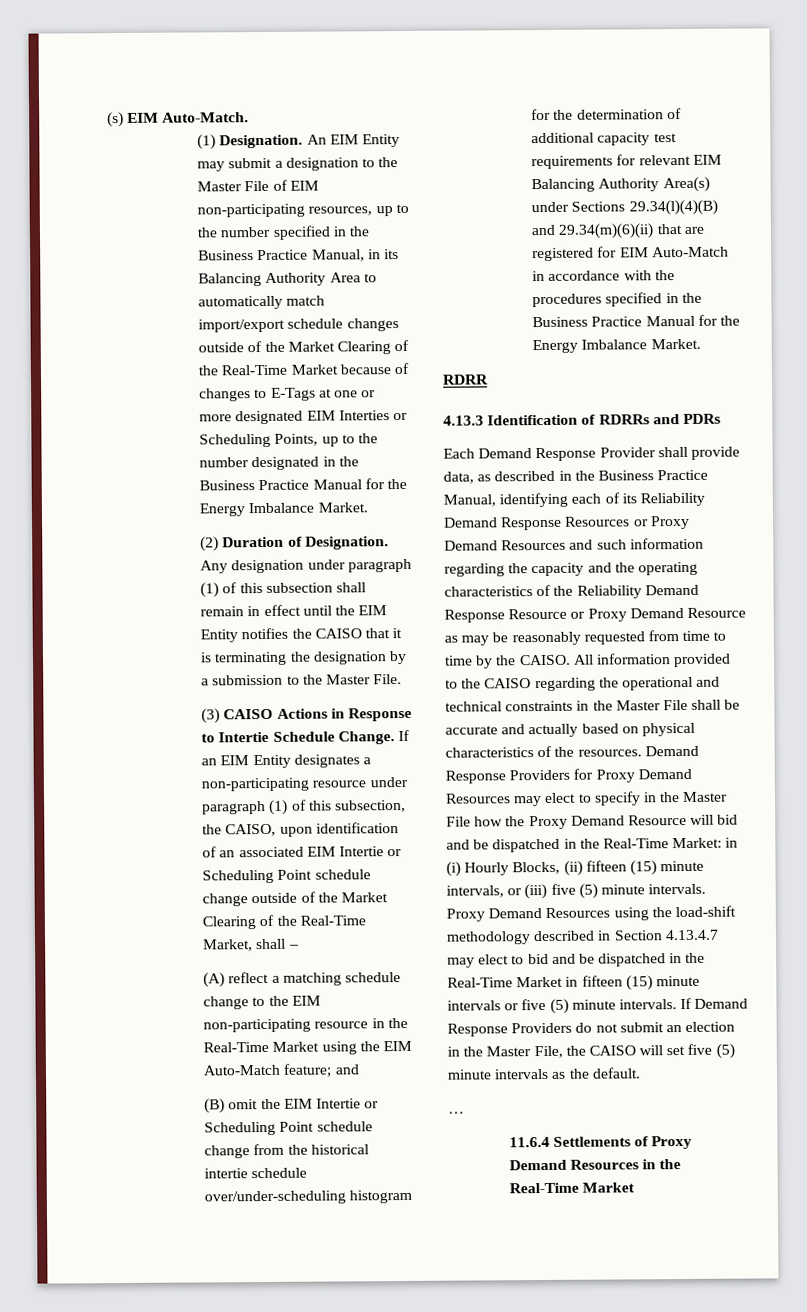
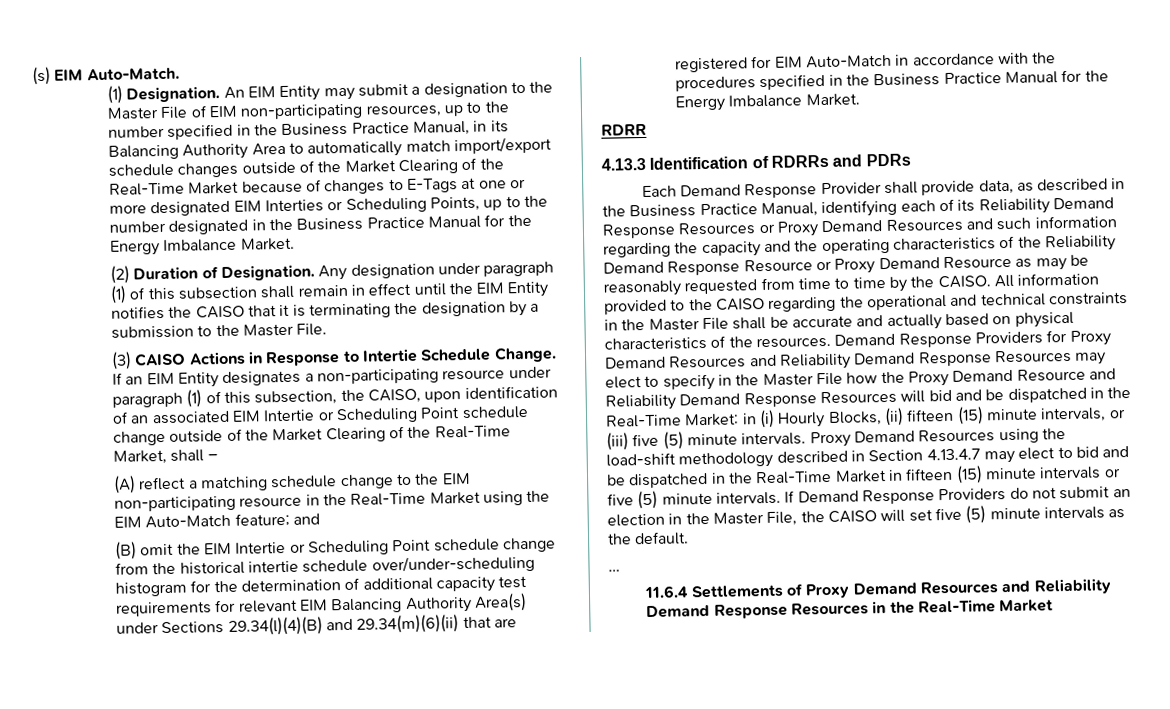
- Demand Response Providers for Proxy Demand Resources may elect to specify in the Master File how the Proxy Demand Resource will bid and be dispatched in the Real-Time Market: in (i) Hourly Blocks, (ii) fifteen (15) minute intervals, or (iii) five (5) minute intervals.
+ Demand Response Providers for Proxy Demand Resources and Reliability Demand Response Resources may elect to specify in the Master File how the Proxy Demand Resource and Reliability Demand Response Resources will bid and be dispatched in the Real-Time Market: in (i) Hourly Blocks, (ii) fifteen (15) minute intervals, or (iii) five (5) minute intervals.
- 11.6.4 Settlements of Proxy Demand Resources in the Real-Time Market
+ 11.6.4 Settlements of Proxy Demand Resources and Reliability Demand Response Resources in the Real-Time Market

